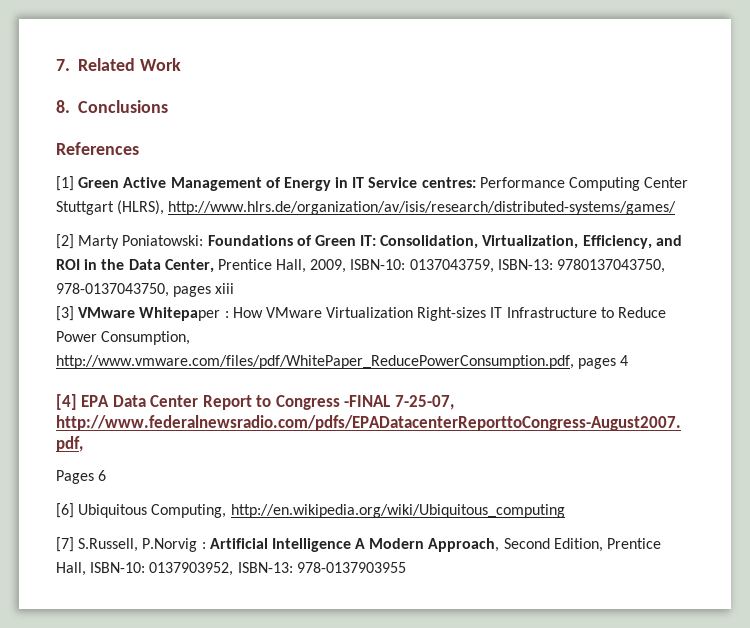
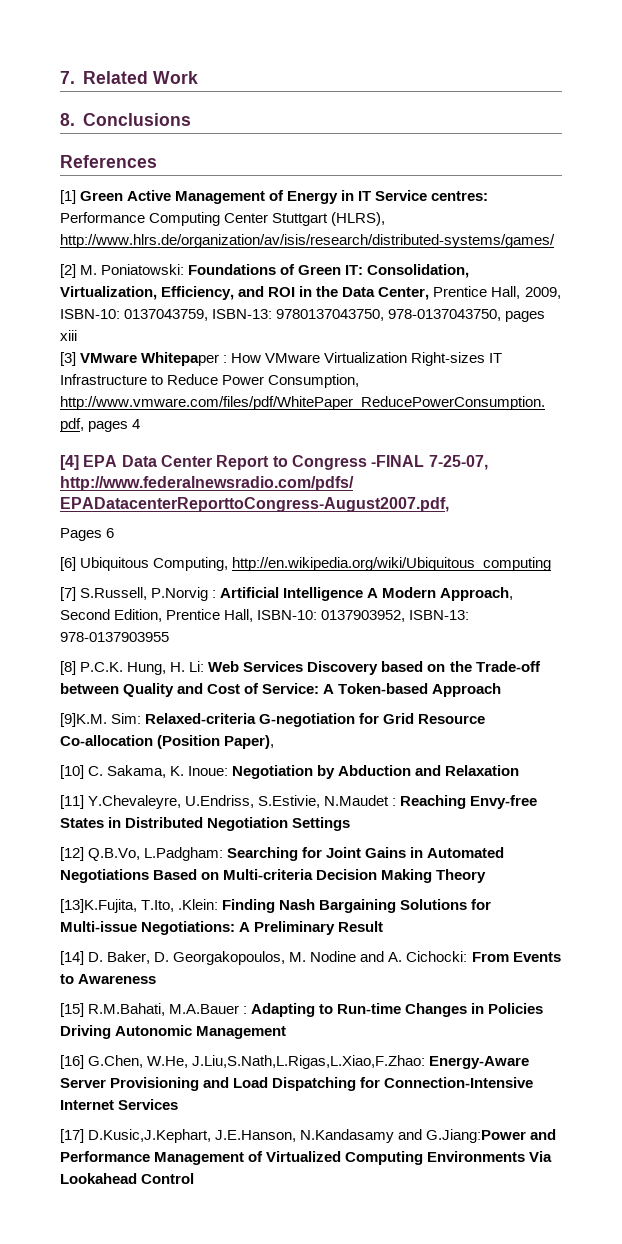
- [2] Marty Poniatowski: Foundations of Green IT: Consolidation, Virtualization, Efficiency, and ROI in the Data Center, Prentice Hall, 2009, ISBN-10: 0137043759, ISBN-13: 9780137043750, 978-0137043750, pages xiii
+ [2] M. Poniatowski: Foundations of Green IT: Consolidation, Virtualization, Efficiency, and ROI in the Data Center, Prentice Hall, 2009, ISBN-10: 0137043759, ISBN-13: 9780137043750, 978-0137043750, pages xiii
+ [8] P.C.K. Hung, H. Li: Web Services Discovery based on the Trade-off between Quality and Cost of Service: A Token-based Approach
+ [9]K.M. Sim: Relaxed-criteria G-negotiation for Grid Resource Co-allocation (Position Paper),
+ [10] C. Sakama, K. Inoue: Negotiation by Abduction and Relaxation
+ [11] Y.Chevaleyre, U.Endriss, S.Estivie, N.Maudet : Reaching Envy-free States in Distributed Negotiation Settings
+ [12] Q.B.Vo, L.Padgham: Searching for Joint Gains in Automated Negotiations Based on Multi-criteria Decision Making Theory
+ [13]K.Fujita, T.Ito, .Klein: Finding Nash Bargaining Solutions for Multi-issue Negotiations: A Preliminary Result
+ [14] D. Baker, D. Georgakopoulos, M. Nodine and A. Cichocki: From Events to Awareness
+ [15] R.M.Bahati, M.A.Bauer : Adapting to Run-time Changes in Policies Driving Autonomic Management
+ [16] G.Chen, W.He, J.Liu,S.Nath,L.Rigas,L.Xiao,F.Zhao: Energy-Aware Server Provisioning and Load Dispatching for Connection-Intensive Internet Services
+ [17] D.Kusic,J.Kephart, J.E.Hanson, N.Kandasamy and G.Jiang:Power and Performance Management of Virtualized Computing Environments Via Lookahead Control

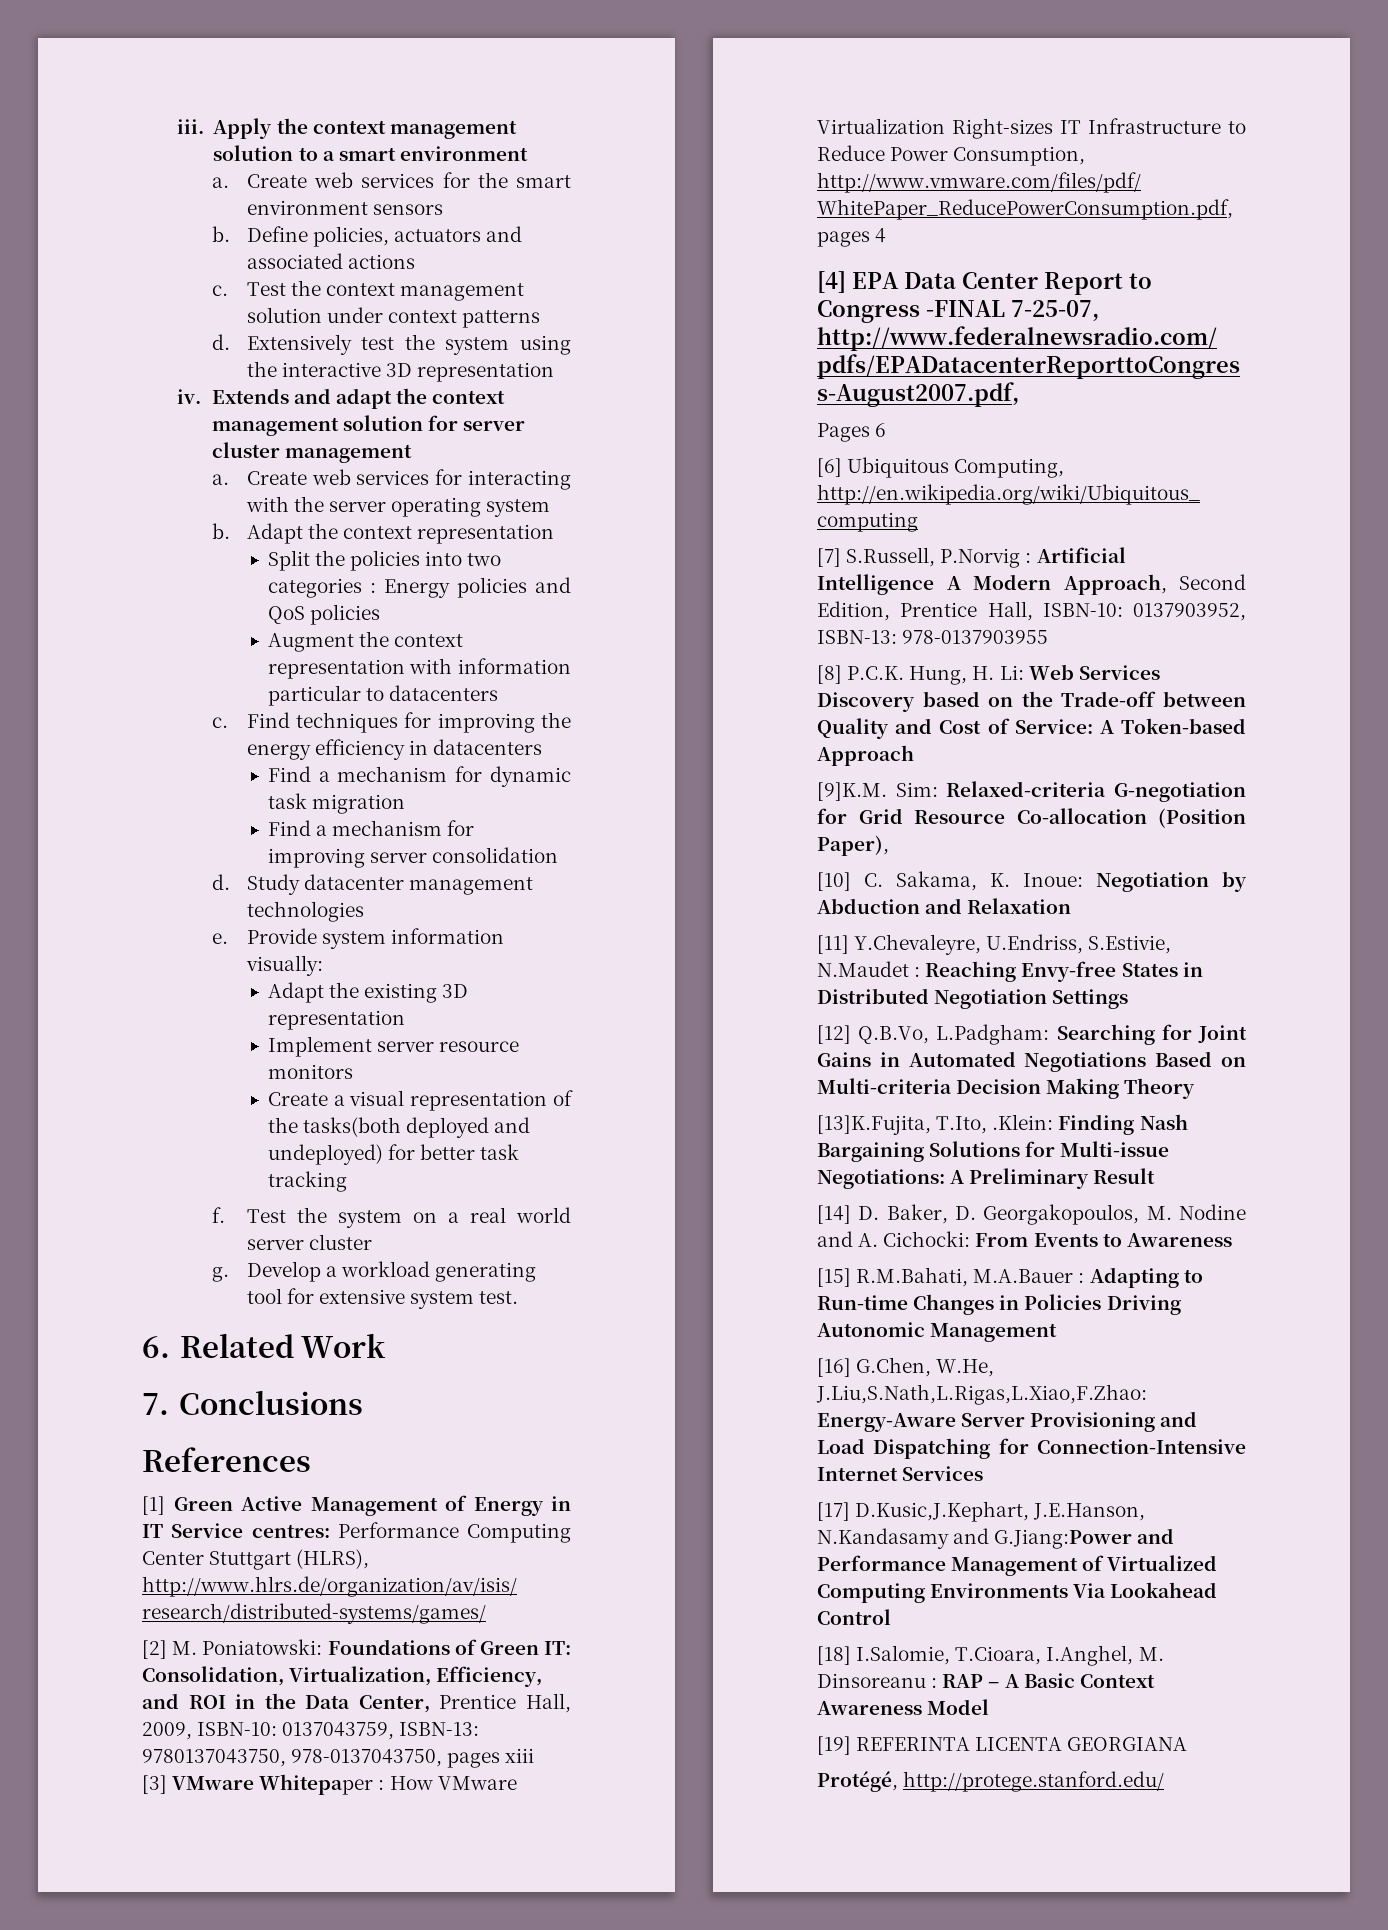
- 7. Related Work
+ iii. Apply the context management solution to a smart environment
+ a. Create web services for the smart environment sensors
+ b. Define policies, actuators and associated actions
+ c. Test the context management solution under context patterns
+ d. Extensively test the system using the interactive 3D representation
+ iv. Extends and adapt the context management solution for server cluster management
+ a. Create web services for interacting with the server operating system
+ b. Adapt the context representation
+ Split the policies into two categories : Energy policies and QoS policies
+ Augment the context representation with information particular to datacenters
+ c. Find techniques for improving the energy efficiency in datacenters
+ Find a mechanism for dynamic task migration
+ Find a mechanism for improving server consolidation
+ d. Study datacenter management technologies
+ e. Provide system information visually:
+ Adapt the existing 3D representation
+ Implement server resource monitors
+ Create a visual representation of the tasks(both deployed and undeployed) for better task tracking
+ f. Test the system on a real world server cluster
+ g. Develop a workload generating tool for extensive system test.
+ 6. Related Work
- 8. Conclusions
+ 7. Conclusions
+ [18] I.Salomie, T.Cioara, I.Anghel, M. Dinsoreanu : RAP – A Basic Context Awareness Model
+ [19] REFERINTA LICENTA GEORGIANA
+ Protégé, http://protege.stanford.edu/

